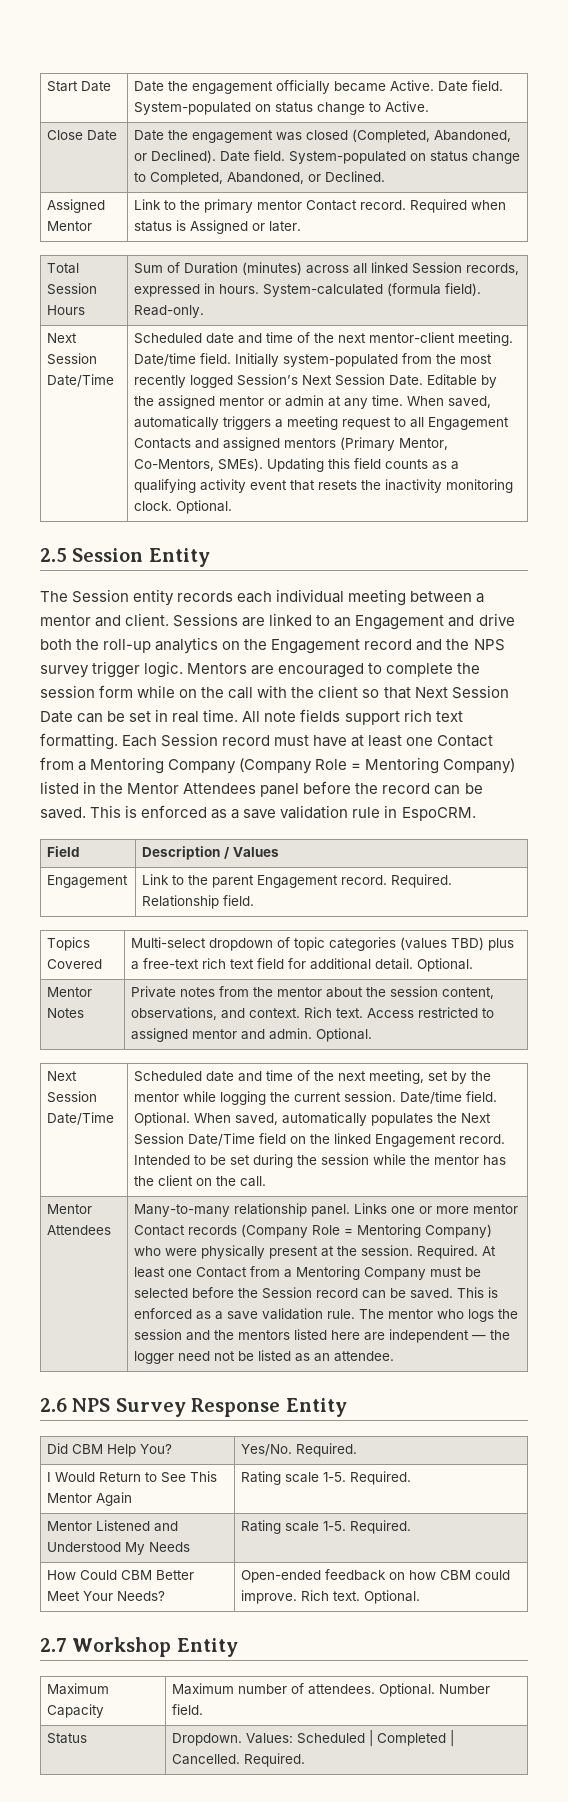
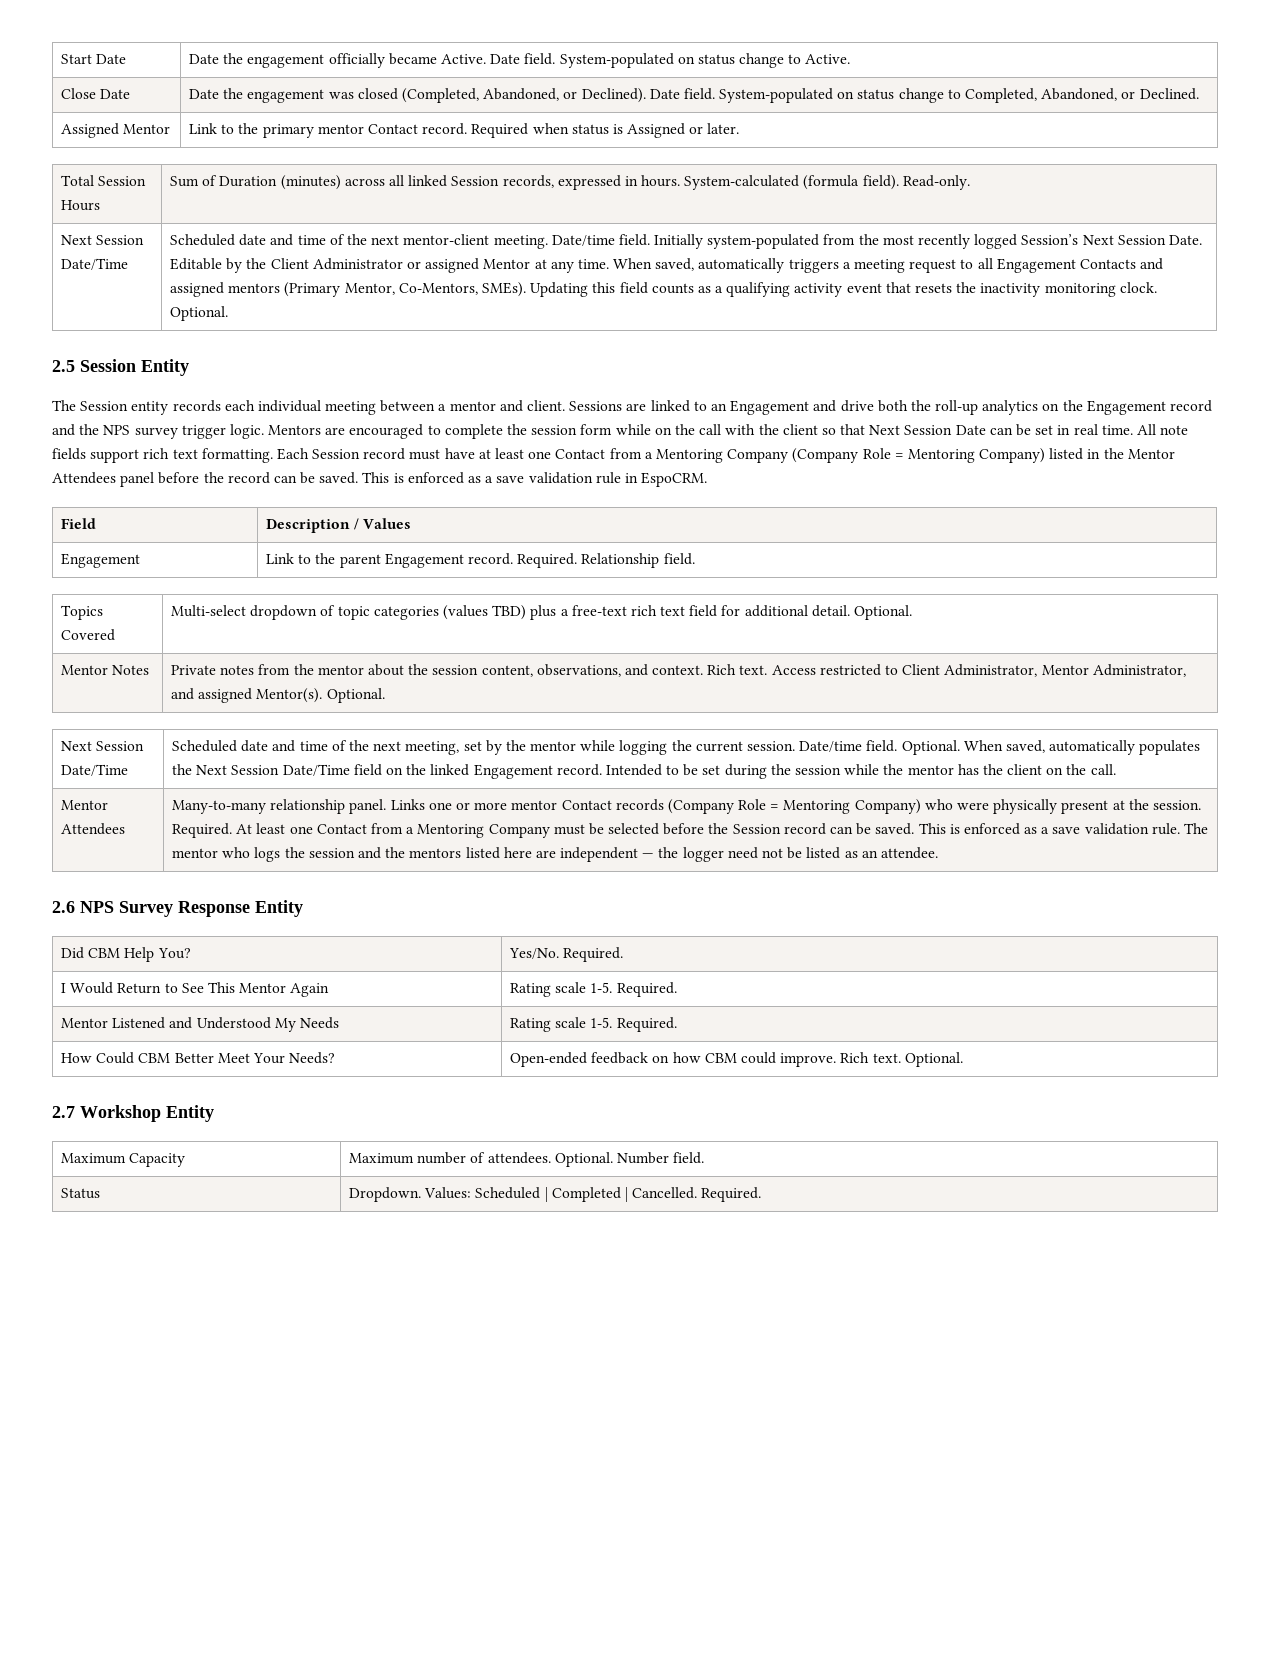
- Editable by the assigned mentor or admin at any time.
+ Editable by the Client Administrator or assigned Mentor at any time.
- Mentor Notes | Private notes from the mentor about the session content, observations, and context. Rich text. Access restricted to assigned mentor and admin. Optional.
+ Mentor Notes | Private notes from the mentor about the session content, observations, and context. Rich text. Access restricted to Client Administrator, Mentor Administrator, and assigned Mentor(s). Optional.

